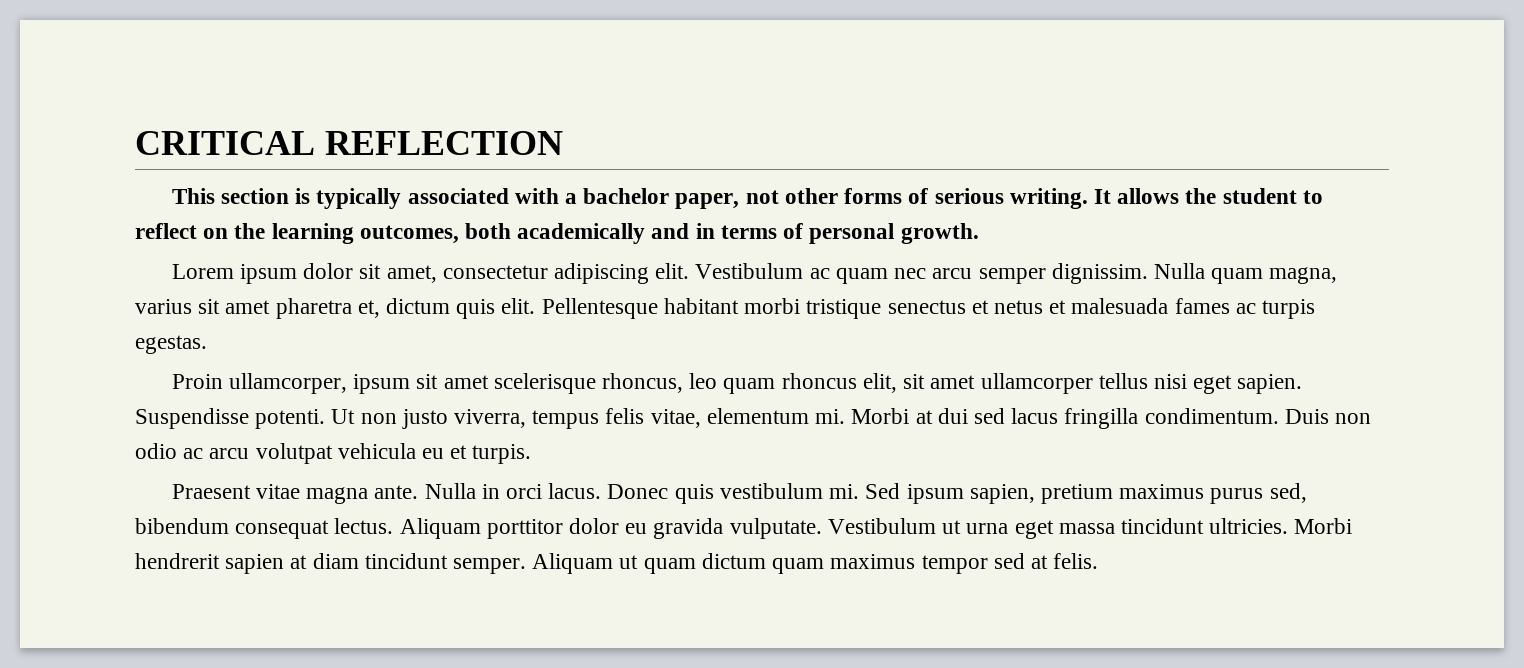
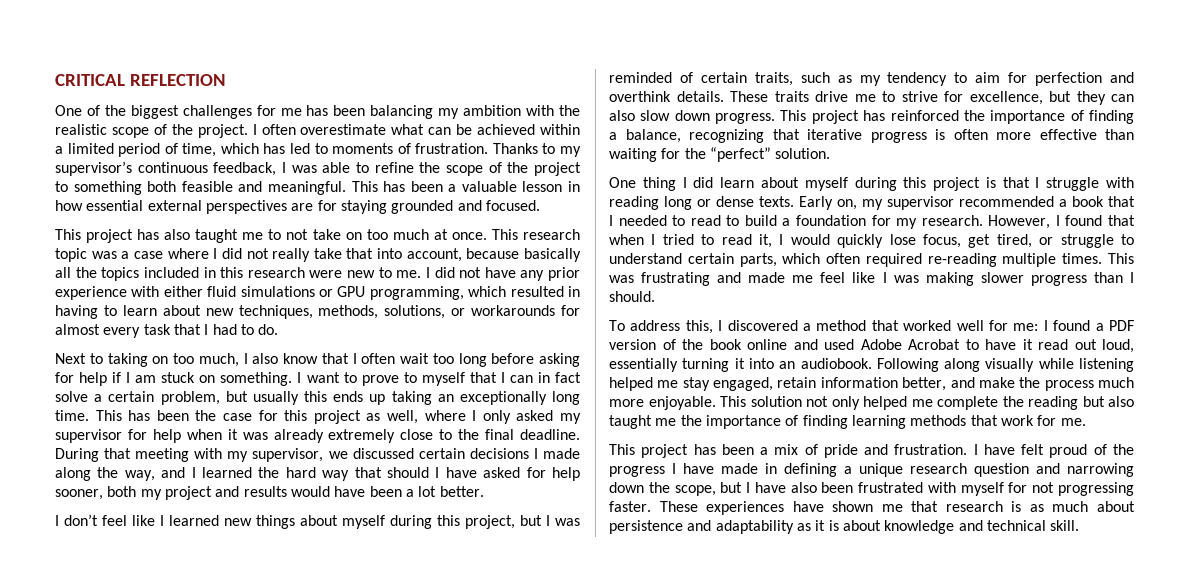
- This section is typically associated with a bachelor paper, not other forms of serious writing. It allows the student to reflect on the learning outcomes, both academically and in terms of personal growth.
- Lorem ipsum dolor sit amet, consectetur adipiscing elit. Vestibulum ac quam nec arcu semper dignissim. Nulla quam magna, varius sit amet pharetra et, dictum quis elit. Pellentesque habitant morbi tristique senectus et netus et malesuada fames ac turpis egestas.
- Proin ullamcorper, ipsum sit amet scelerisque rhoncus, leo quam rhoncus elit, sit amet ullamcorper tellus nisi eget sapien. Suspendisse potenti. Ut non justo viverra, tempus felis vitae, elementum mi. Morbi at dui sed lacus fringilla condimentum. Duis non odio ac arcu volutpat vehicula eu et turpis.
- Praesent vitae magna ante. Nulla in orci lacus. Donec quis vestibulum mi. Sed ipsum sapien, pretium maximus purus sed, bibendum consequat lectus. Aliquam porttitor dolor eu gravida vulputate. Vestibulum ut urna eget massa tincidunt ultricies. Morbi hendrerit sapien at diam tincidunt semper. Aliquam ut quam dictum quam maximus tempor sed at felis.
+ One of the biggest challenges for me has been balancing my ambition with the realistic scope of the project. I often overestimate what can be achieved within a limited period of time, which has led to moments of frustration. Thanks to my supervisor’s continuous feedback, I was able to refine the scope of the project to something both feasible and meaningful. This has been a valuable lesson in how essential external perspectives are for staying grounded and focused.
+ This project has also taught me to not take on too much at once. This research topic was a case where I did not really take that into account, because basically all the topics included in this research were new to me. I did not have any prior experience with either fluid simulations or GPU programming, which resulted in having to learn about new techniques, methods, solutions, or workarounds for almost every task that I had to do.
+ Next to taking on too much, I also know that I often wait too long before asking for help if I am stuck on something. I want to prove to myself that I can in fact solve a certain problem, but usually this ends up taking an exceptionally long time. This has been the case for this project as well, where I only asked my supervisor for help when it was already extremely close to the final deadline. During that meeting with my supervisor, we discussed certain decisions I made along the way, and I learned the hard way that should I have asked for help sooner, both my project and results would have been a lot better.
+ I don’t feel like I learned new things about myself during this project, but I was reminded of certain traits, such as my tendency to aim for perfection and overthink details. These traits drive me to strive for excellence, but they can also slow down progress. This project has reinforced the importance of finding a balance, recognizing that iterative progress is often more effective than waiting for the “perfect” solution.
+ One thing I did learn about myself during this project is that I struggle with reading long or dense texts. Early on, my supervisor recommended a book that I needed to read to build a foundation for my research. However, I found that when I tried to read it, I would quickly lose focus, get tired, or struggle to understand certain parts, which often required re-reading multiple times. This was frustrating and made me feel like I was making slower progress than I should.
+ To address this, I discovered a method that worked well for me: I found a PDF version of the book online and used Adobe Acrobat to have it read out loud, essentially turning it into an audiobook. Following along visually while listening helped me stay engaged, retain information better, and make the process much more enjoyable. This solution not only helped me complete the reading but also taught me the importance of finding learning methods that work for me.
+ This project has been a mix of pride and frustration. I have felt proud of the progress I have made in defining a unique research question and narrowing down the scope, but I have also been frustrated with myself for not progressing faster. These experiences have shown me that research is as much about persistence and adaptability as it is about knowledge and technical skill.

